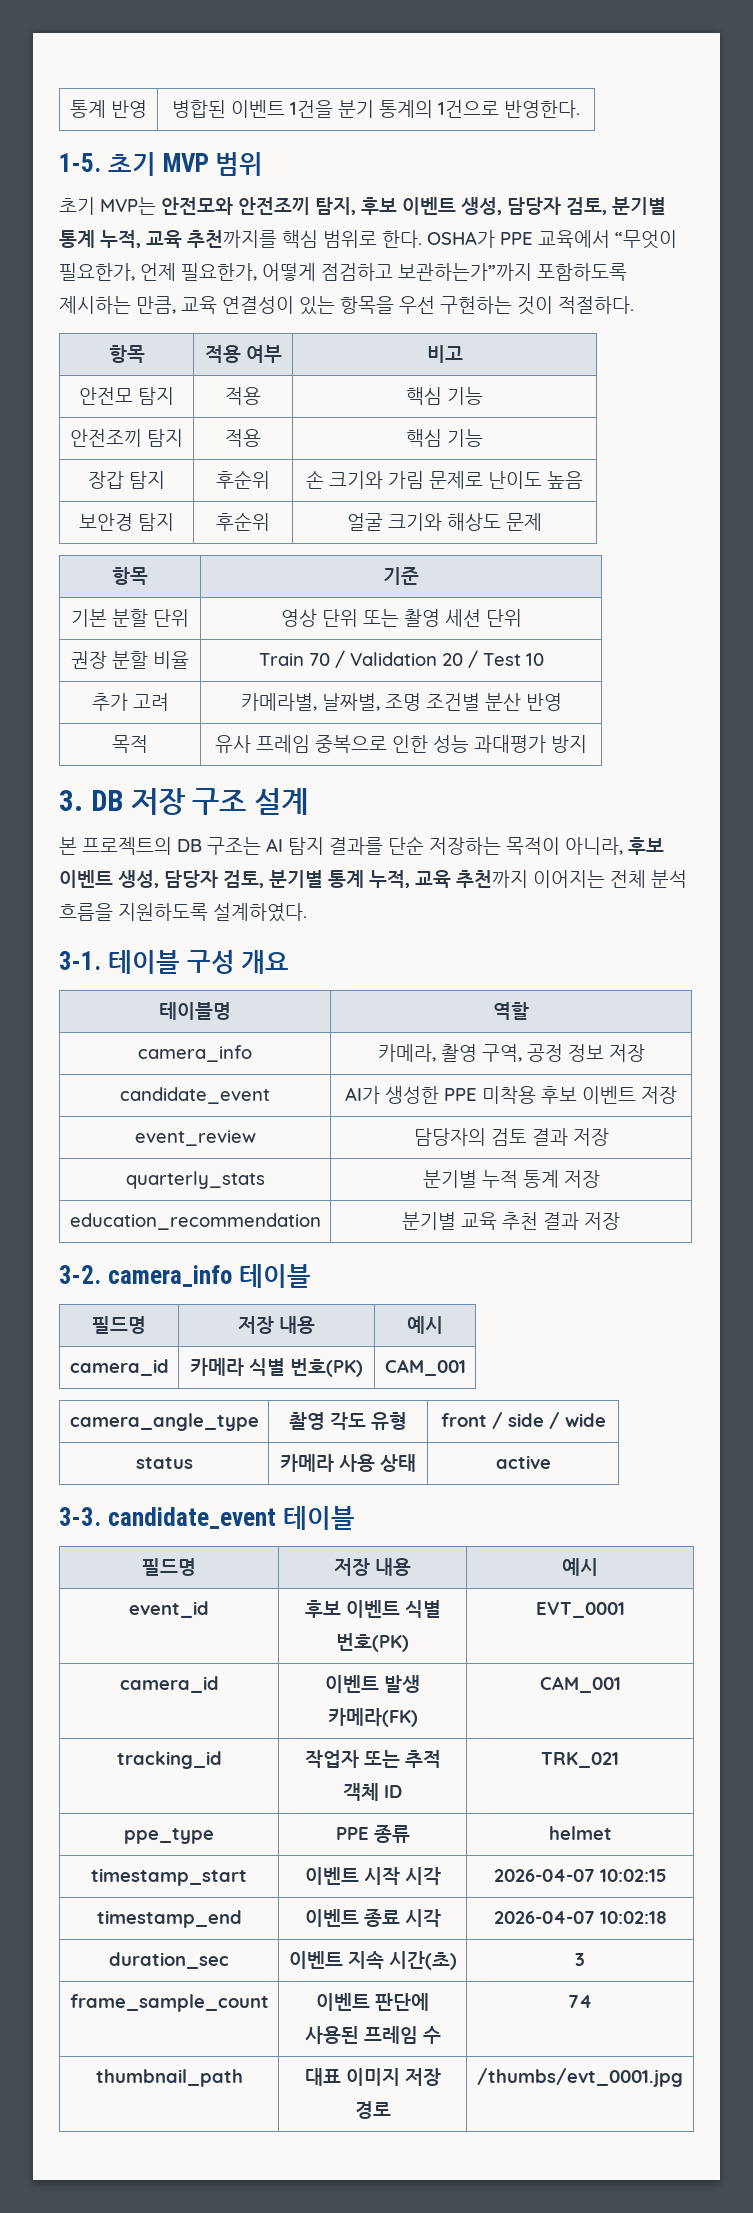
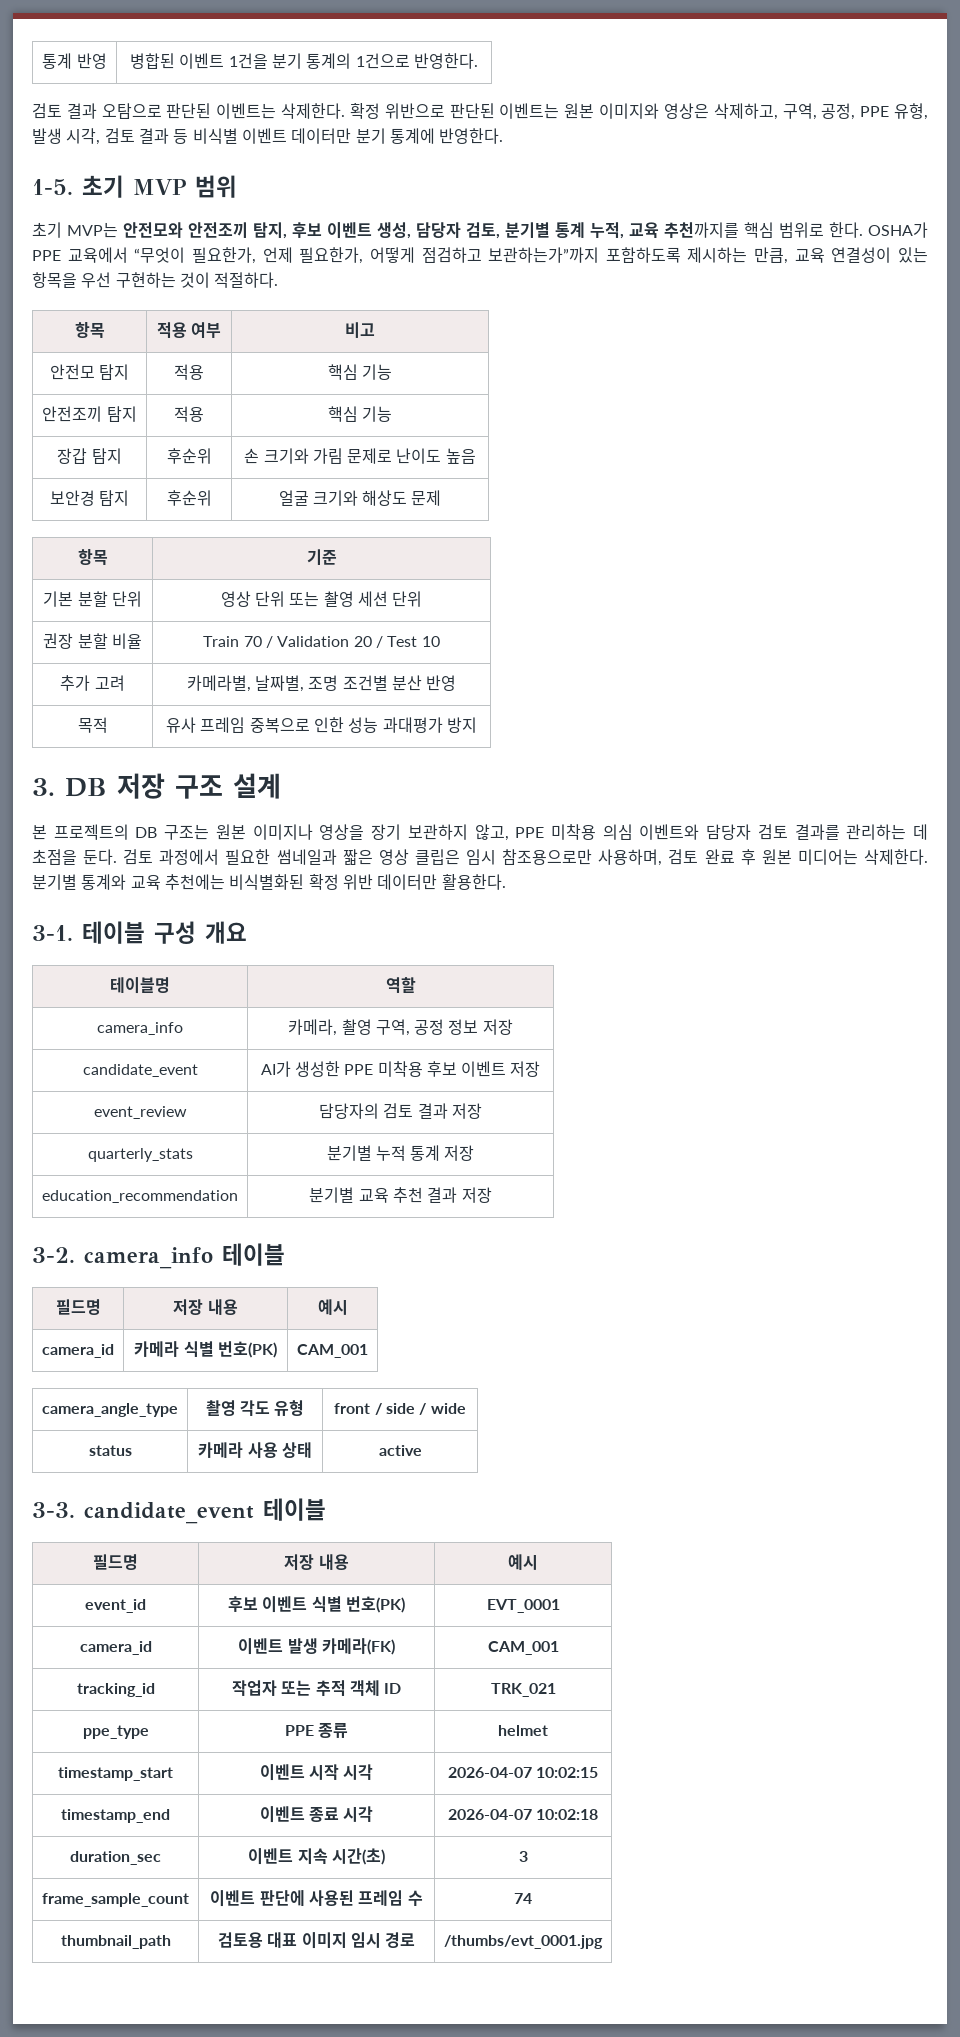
+ 검토 결과 오탐으로 판단된 이벤트는 삭제한다. 확정 위반으로 판단된 이벤트는 원본 이미지와 영상은 삭제하고, 구역, 공정, PPE 유형, 발생 시각, 검토 결과 등 비식별 이벤트 데이터만 분기 통계에 반영한다.
- 본 프로젝트의 DB 구조는 AI 탐지 결과를 단순 저장하는 목적이 아니라, 후보 이벤트 생성, 담당자 검토, 분기별 통계 누적, 교육 추천까지 이어지는 전체 분석 흐름을 지원하도록 설계하였다.
+ 본 프로젝트의 DB 구조는 원본 이미지나 영상을 장기 보관하지 않고, PPE 미착용 의심 이벤트와 담당자 검토 결과를 관리하는 데 초점을 둔다. 검토 과정에서 필요한 썸네일과 짧은 영상 클립은 임시 참조용으로만 사용하며, 검토 완료 후 원본 미디어는 삭제한다. 분기별 통계와 교육 추천에는 비식별화된 확정 위반 데이터만 활용한다.
- thumbnail_path | 대표 이미지 저장 경로 | /thumbs/evt_0001.jpg
+ thumbnail_path | 검토용 대표 이미지 임시 경로 | /thumbs/evt_0001.jpg

